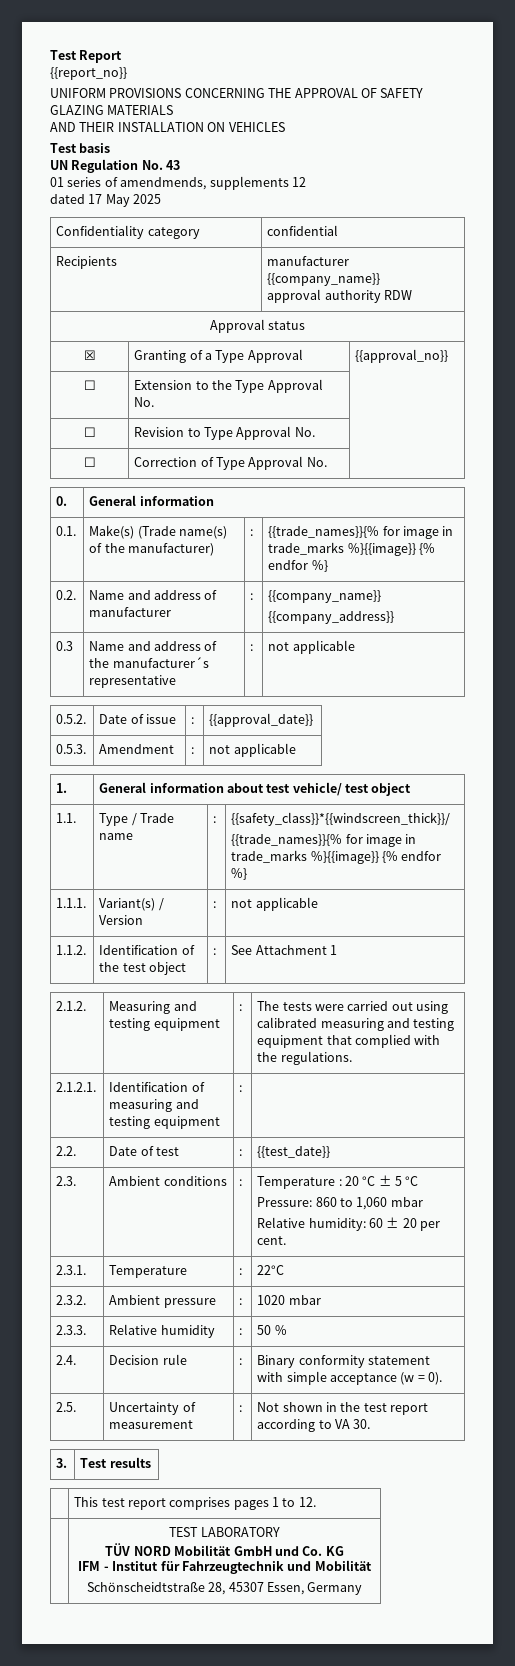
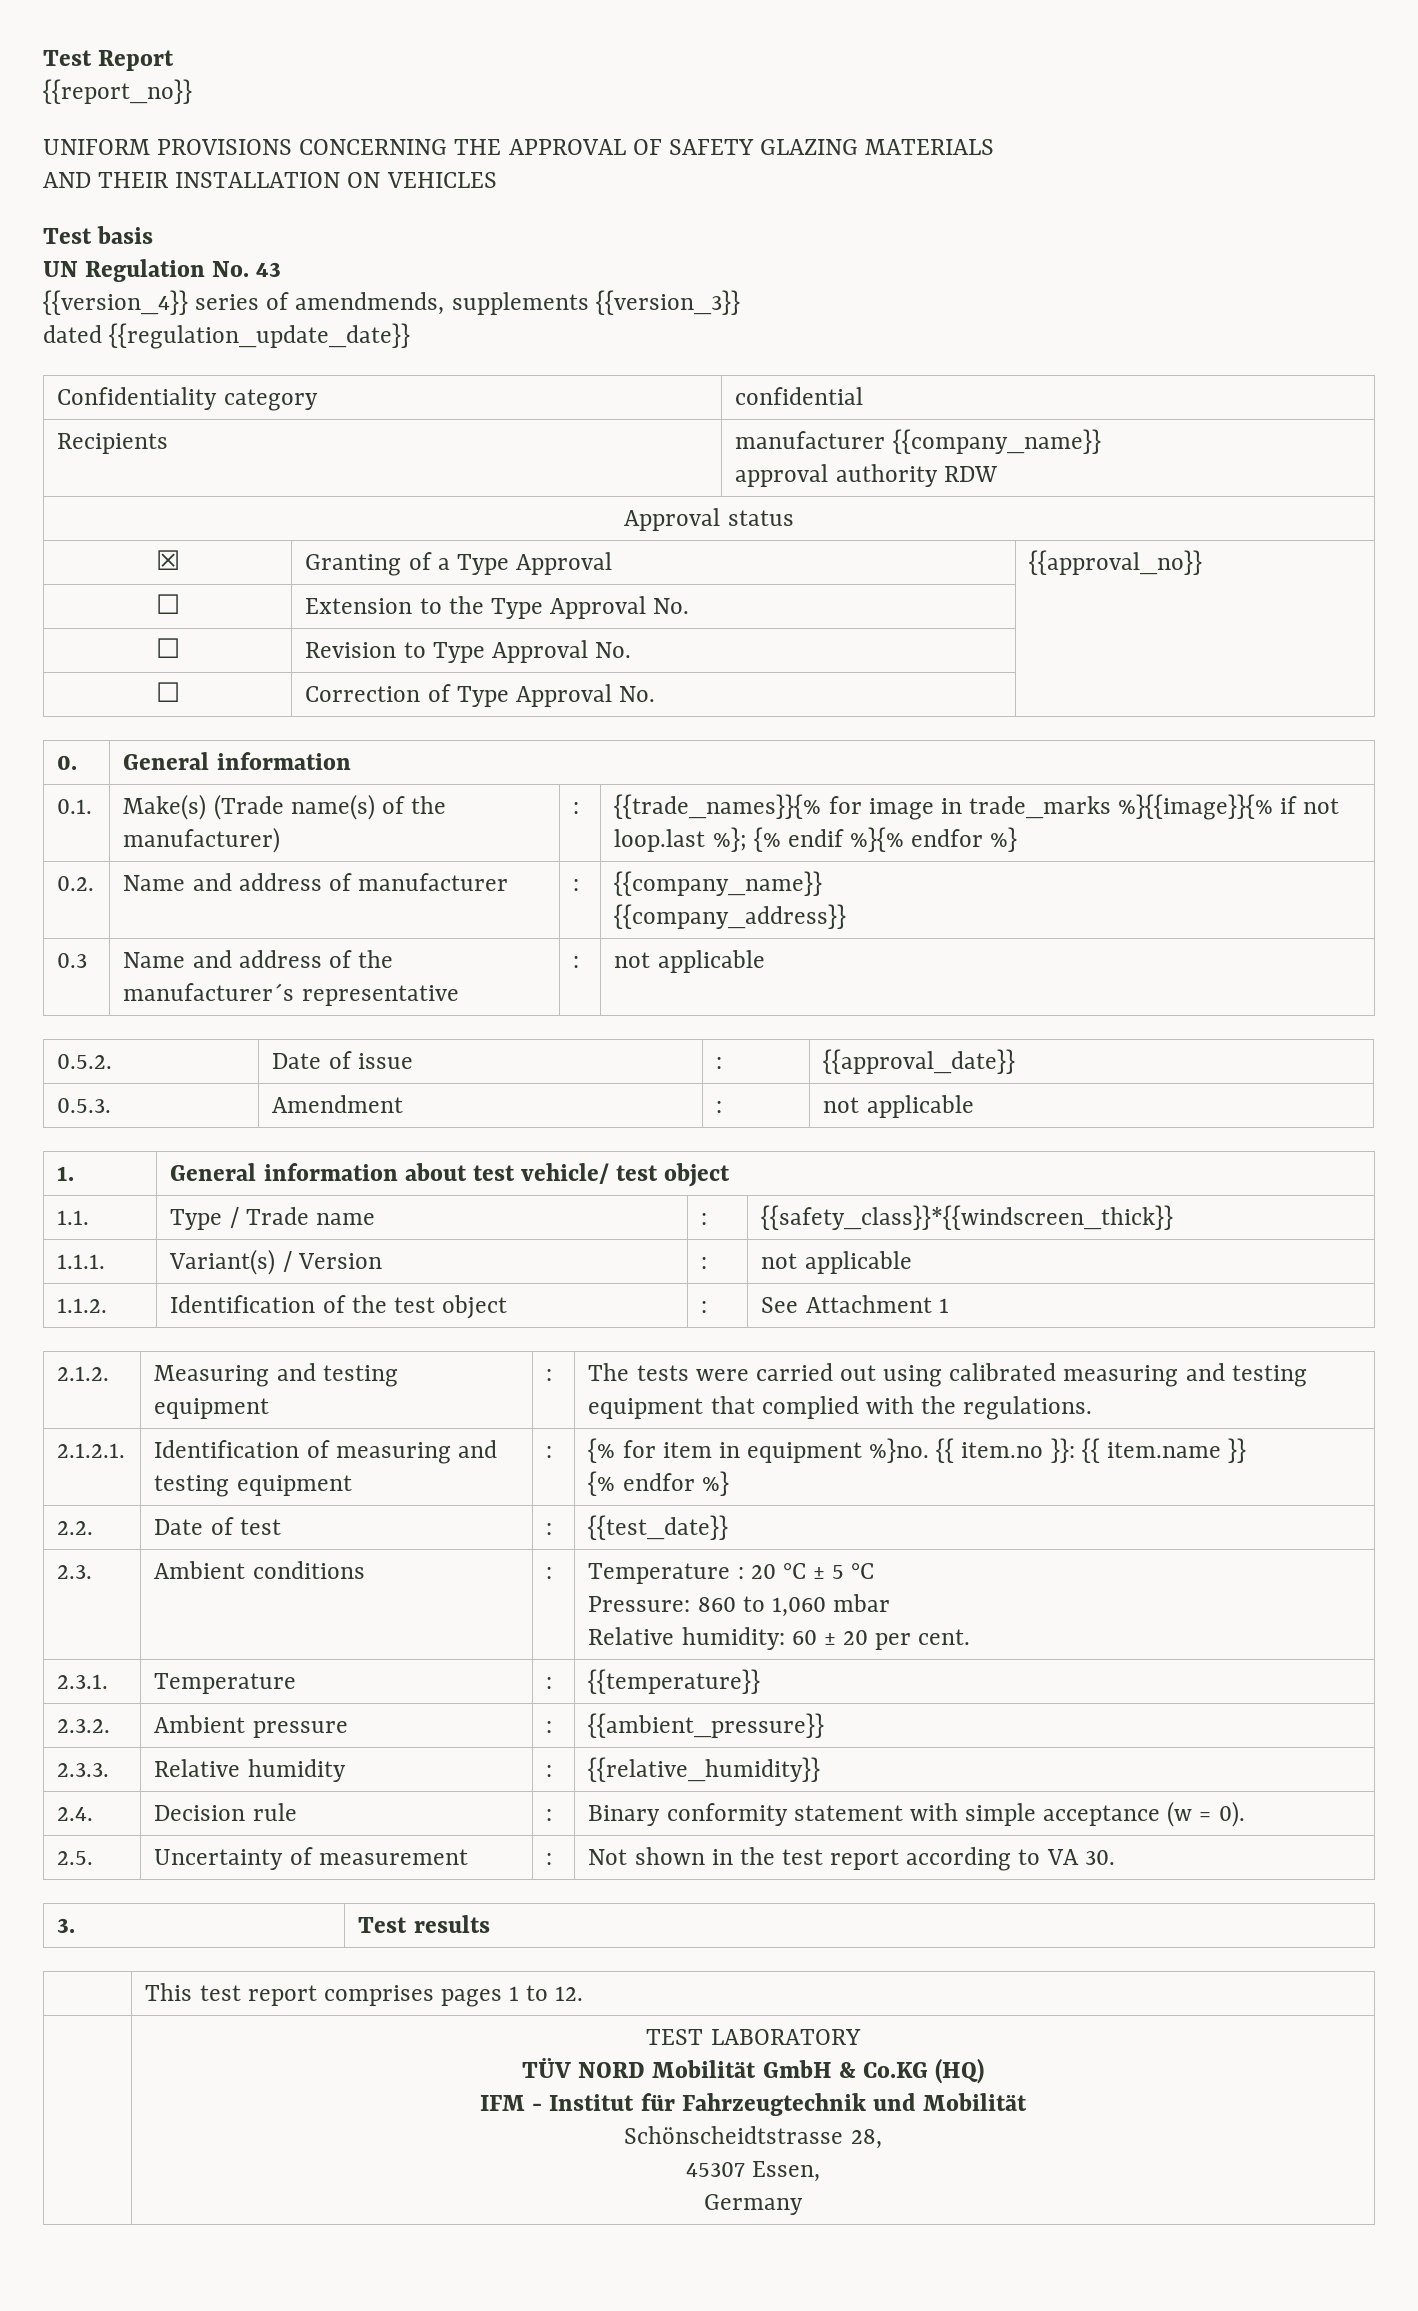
- 01 series of amendmends, supplements 12
+ {{version_4}} series of amendmends, supplements {{version_3}}
- dated 17 May 2025
+ dated {{regulation_update_date}}
- 0.1. | Make(s) (Trade name(s) of the manufacturer) | : | {{trade_names}}{% for image in trade_marks %}{{image}} {% endfor %}
+ 0.1. | Make(s) (Trade name(s) of the manufacturer) | : | {{trade_names}}{% for image in trade_marks %}{{image}}{% if not loop.last %}; {% endif %}{% endfor %}
- 1.1. | Type / Trade name | : | {{safety_class}}*{{windscreen_thick}}/
- {{trade_names}}{% for image in trade_marks %}{{image}} {% endfor %}
+ 1.1. | Type / Trade name | : | {{safety_class}}*{{windscreen_thick}}
- 2.1.2.1. | Identification of measuring and testing equipment | : |
+ 2.1.2.1. | Identification of measuring and testing equipment | : | {% for item in equipment %}no. {{ item.no }}: {{ item.name }}
+ {% endfor %}
- 2.3.1. | Temperature | : | 22°C
+ 2.3.1. | Temperature | : | {{temperature}}
- 2.3.2. | Ambient pressure | : | 1020 mbar
+ 2.3.2. | Ambient pressure | : | {{ambient_pressure}}
- 2.3.3. | Relative humidity | : | 50 %
+ 2.3.3. | Relative humidity | : | {{relative_humidity}}
  | TEST LABORATORY
- TÜV NORD Mobilität GmbH und Co. KG
+ TÜV NORD Mobilität GmbH & Co.KG (HQ)
  IFM - Institut für Fahrzeugtechnik und Mobilität
- Schönscheidtstraße 28, 45307 Essen, Germany
+ Schönscheidtstrasse 28,
+ 45307 Essen,
+ Germany

